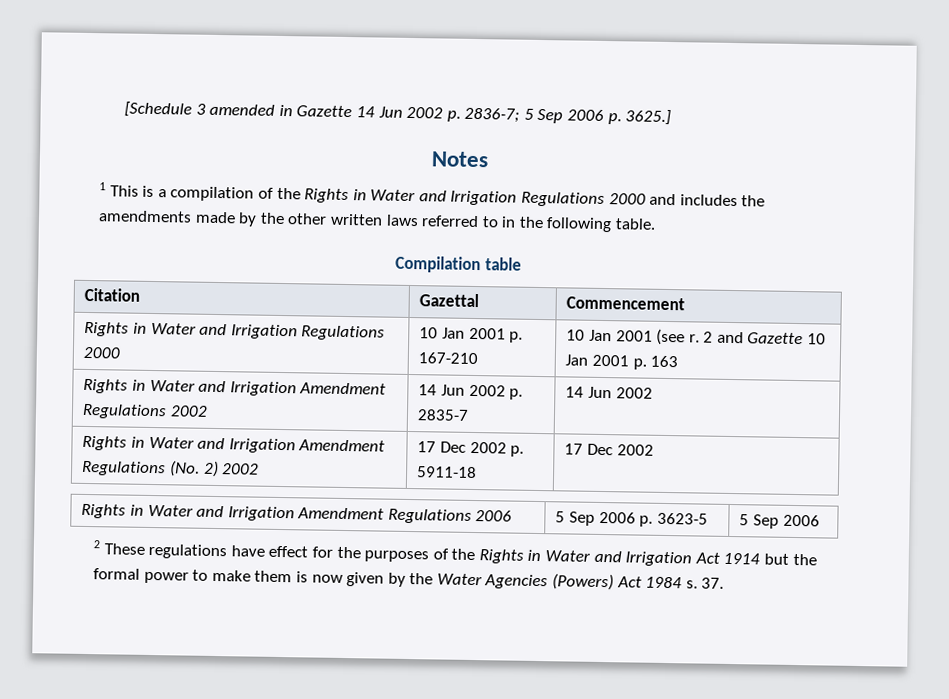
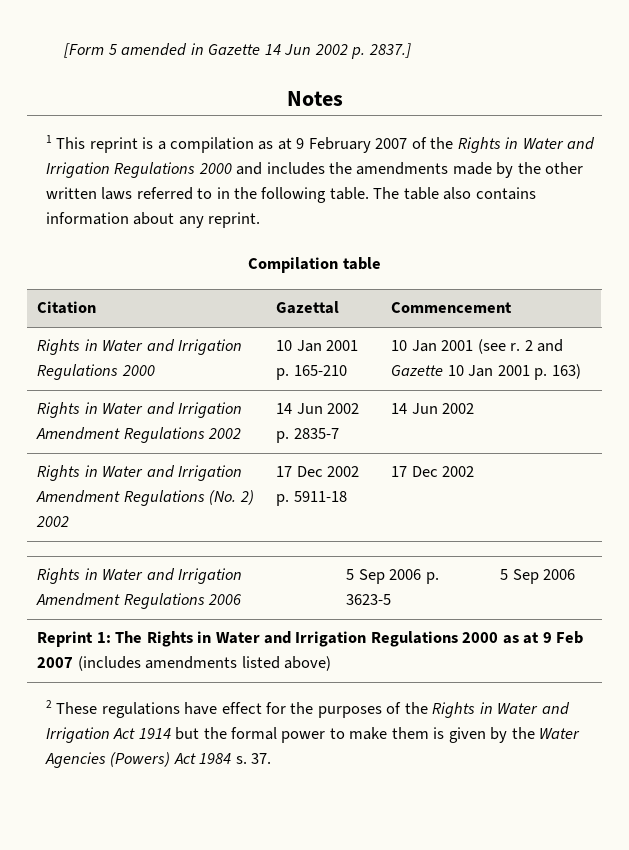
- [Schedule 3 amended in Gazette 14 Jun 2002 p. 2836-7; 5 Sep 2006 p. 3625.]
+ [Form 5 amended in Gazette 14 Jun 2002 p. 2837.]
- 1 This is a compilation of the Rights in Water and Irrigation Regulations 2000 and includes the amendments made by the other written laws referred to in the following table.
+ 1 This reprint is a compilation as at 9 February 2007 of the Rights in Water and Irrigation Regulations 2000 and includes the amendments made by the other written laws referred to in the following table. The table also contains information about any reprint.
- Rights in Water and Irrigation Regulations 2000 | 10 Jan 2001 p. 167-210 | 10 Jan 2001 (see r. 2 and Gazette 10 Jan 2001 p. 163
+ Rights in Water and Irrigation Regulations 2000 | 10 Jan 2001 p. 165-210 | 10 Jan 2001 (see r. 2 and Gazette 10 Jan 2001 p. 163)
+ Reprint 1: The Rights in Water and Irrigation Regulations 2000 as at 9 Feb 2007 (includes amendments listed above)
- 2 These regulations have effect for the purposes of the Rights in Water and Irrigation Act 1914 but the formal power to make them is now given by the Water Agencies (Powers) Act 1984 s.
+ 2 These regulations have effect for the purposes of the Rights in Water and Irrigation Act 1914 but the formal power to make them is given by the Water Agencies (Powers) Act 1984 s.

